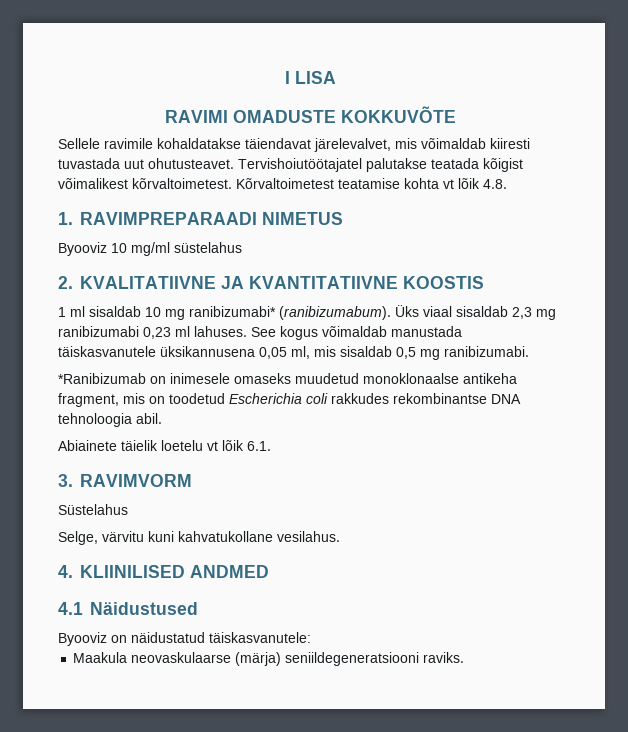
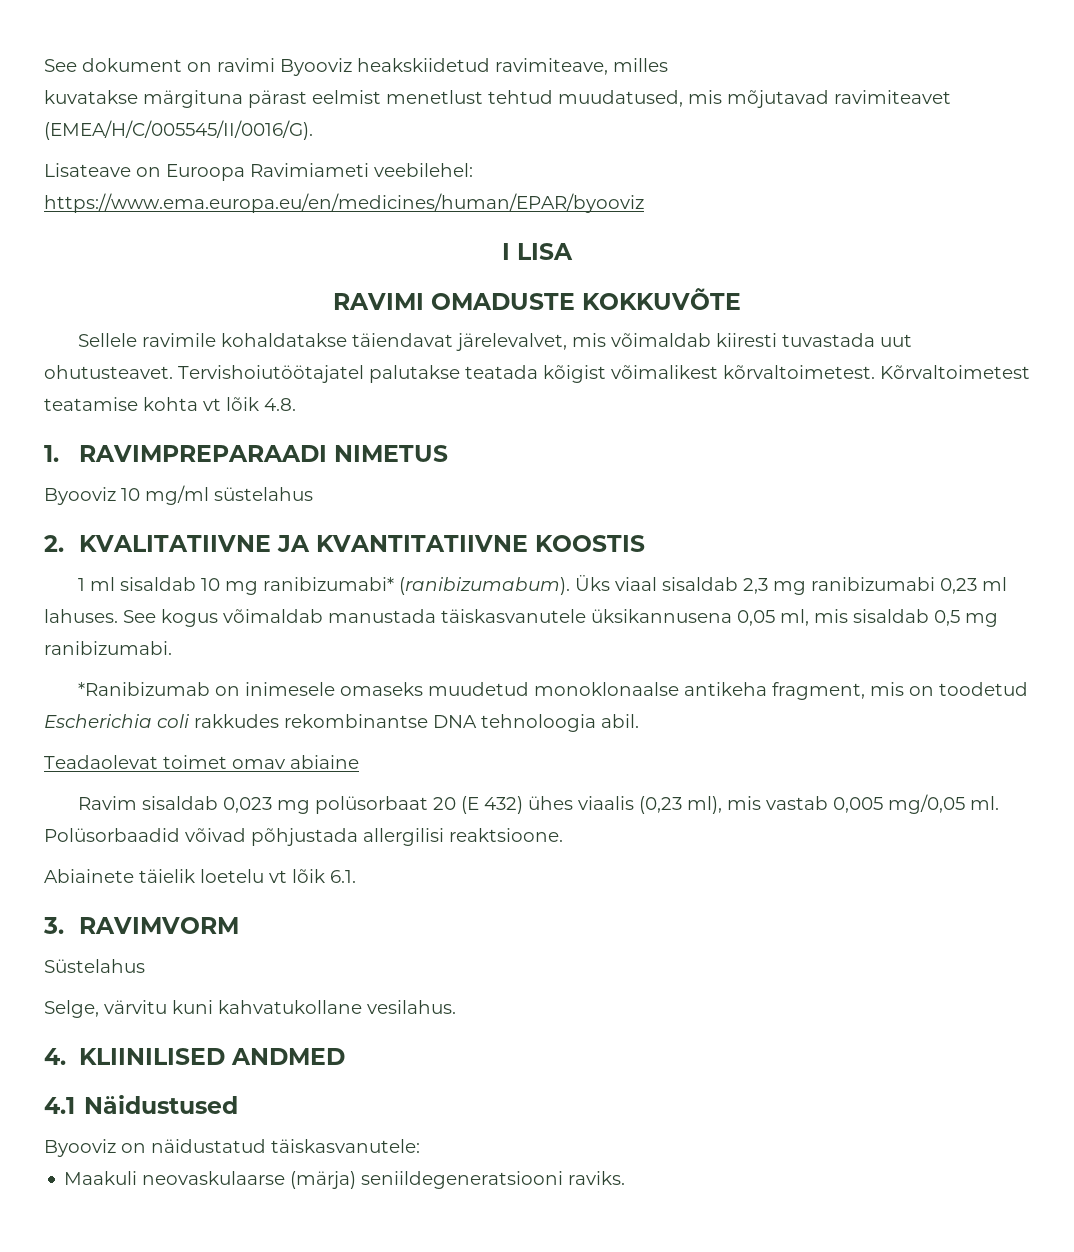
+ See dokument on ravimi Byooviz heakskiidetud ravimiteave, milles
+ kuvatakse märgituna pärast eelmist menetlust tehtud muudatused, mis mõjutavad ravimiteavet (EMEA/H/C/005545/II/0016/G).
+ Lisateave on Euroopa Ravimiameti veebilehel: https://www.ema.europa.eu/en/medicines/human/EPAR/byooviz
+ Teadaolevat toimet omav abiaine
+ Ravim sisaldab 0,023 mg polüsorbaat 20 (E 432) ühes viaalis (0,23 ml), mis vastab 0,005 mg/0,05 ml. Polüsorbaadid võivad põhjustada allergilisi reaktsioone.
- Maakula neovaskulaarse (märja) seniildegeneratsiooni raviks.
+ Maakuli neovaskulaarse (märja) seniildegeneratsiooni raviks.

